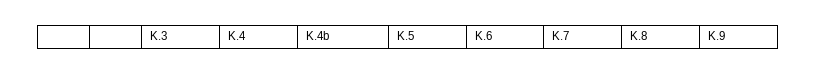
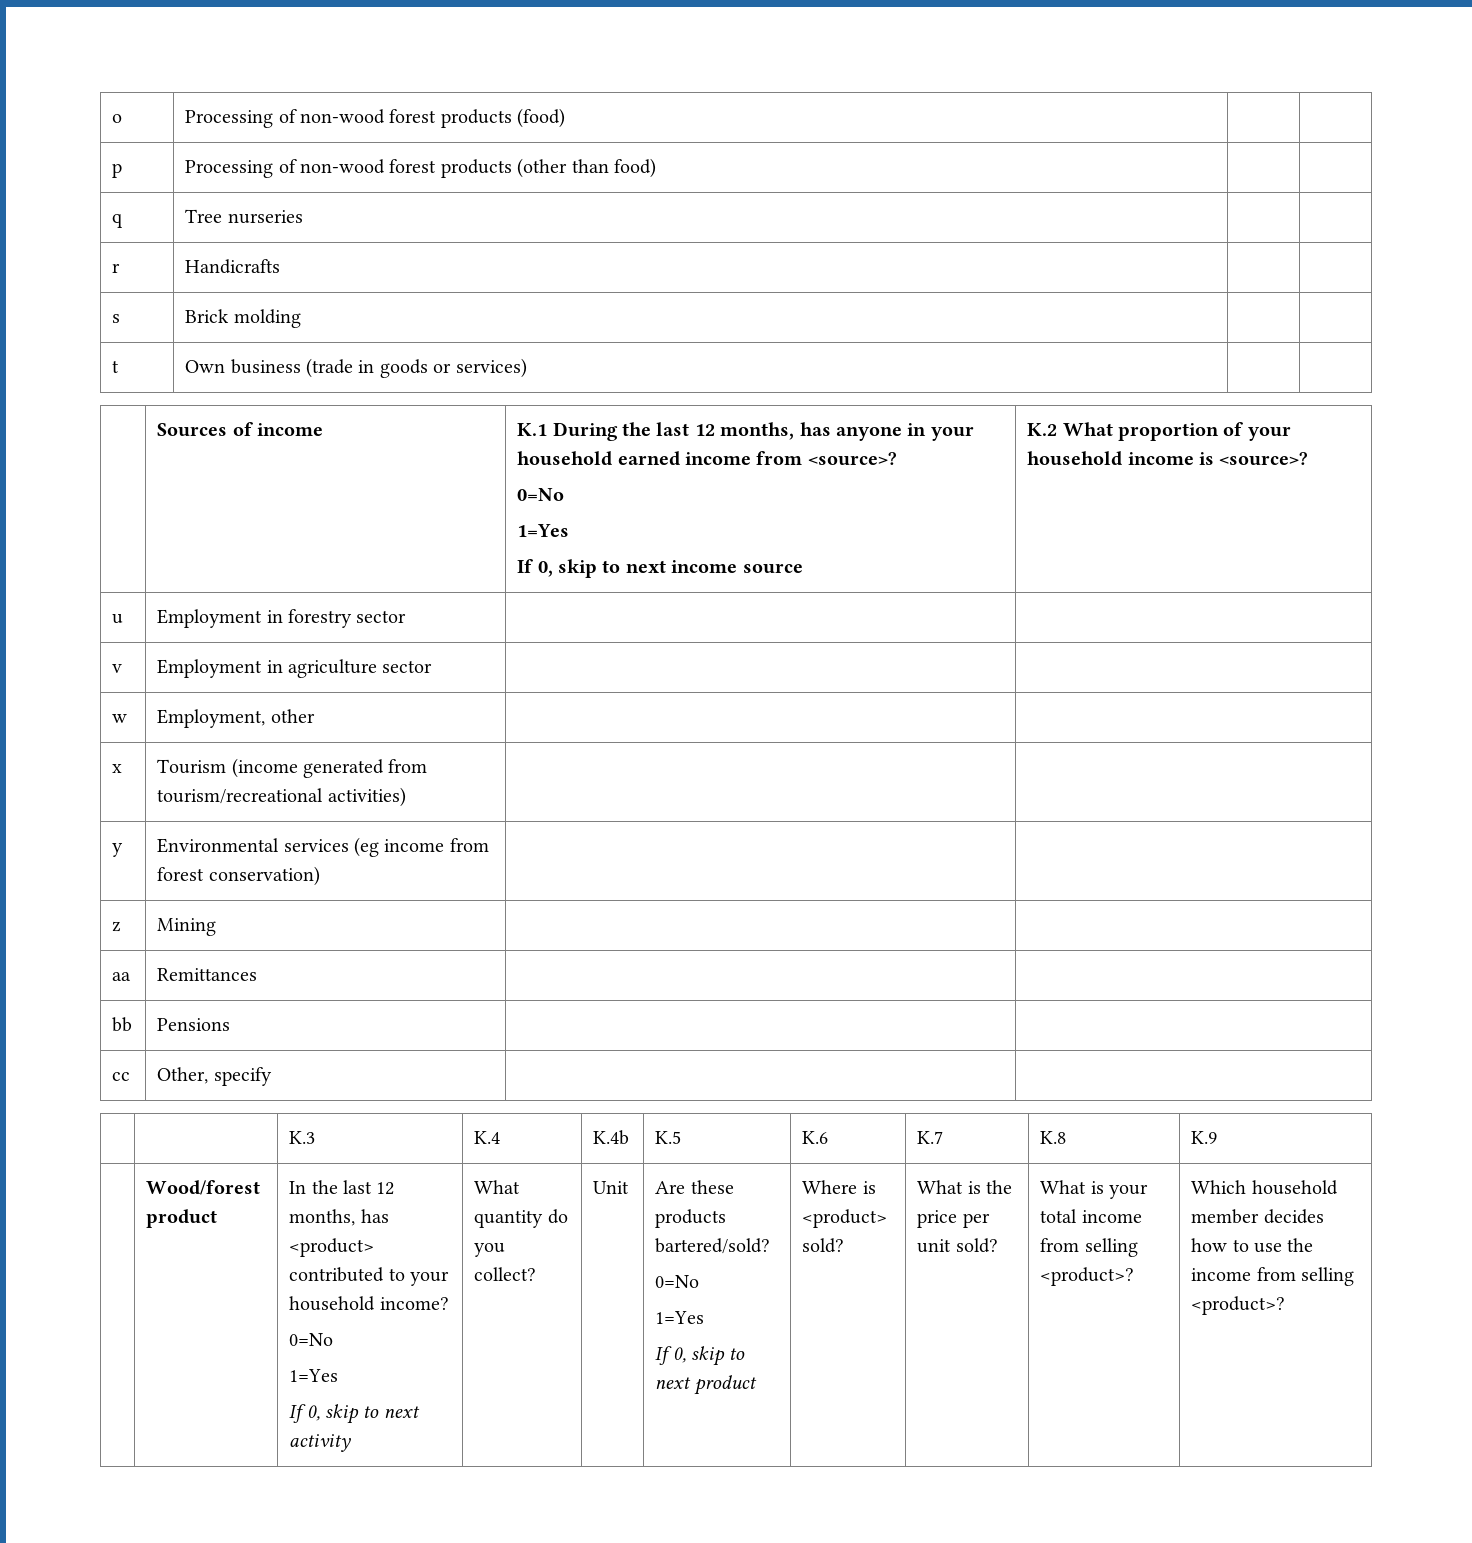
+ o | Processing of non-wood forest products (food) | |
+ p | Processing of non-wood forest products (other than food) | |
+ q | Tree nurseries | |
+ r | Handicrafts | |
+ s | Brick molding | |
+ t | Own business (trade in goods or services) | |
+ | Sources of income | K.1 During the last 12 months, has anyone in your household earned income from <source>?
+ 0=No
+ 1=Yes
+ If 0, skip to next income source | K.2 What proportion of your household income is <source>?
+ u | Employment in forestry sector | |
+ v | Employment in agriculture sector | |
+ w | Employment, other | |
+ x | Tourism (income generated from tourism/recreational activities) | |
+ y | Environmental services (eg income from forest conservation) | |
+ z | Mining | |
+ aa | Remittances | |
+ bb | Pensions | |
+ cc | Other, specify | |
+ Wood/forest product | In the last 12 months, has <product> contributed to your household income?
+ 0=No
+ 1=Yes
+ If 0, skip to next activity | What quantity do you collect? | Unit | Are these products bartered/sold?
+ 0=No
+ 1=Yes
+ If 0, skip to next product | Where is <product> sold? | What is the price per unit sold? | What is your total income from selling <product>? | Which household member decides how to use the income from selling <product>?

